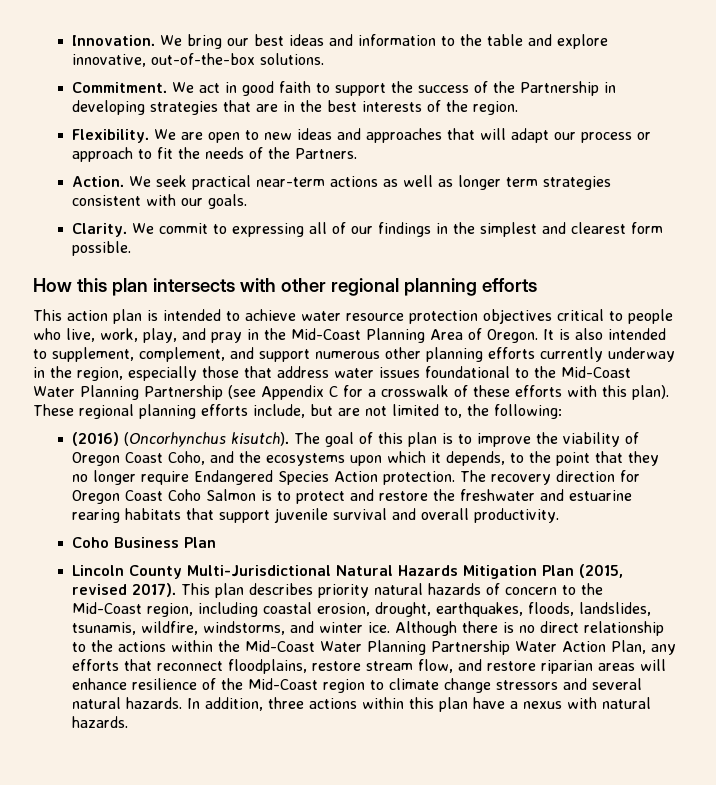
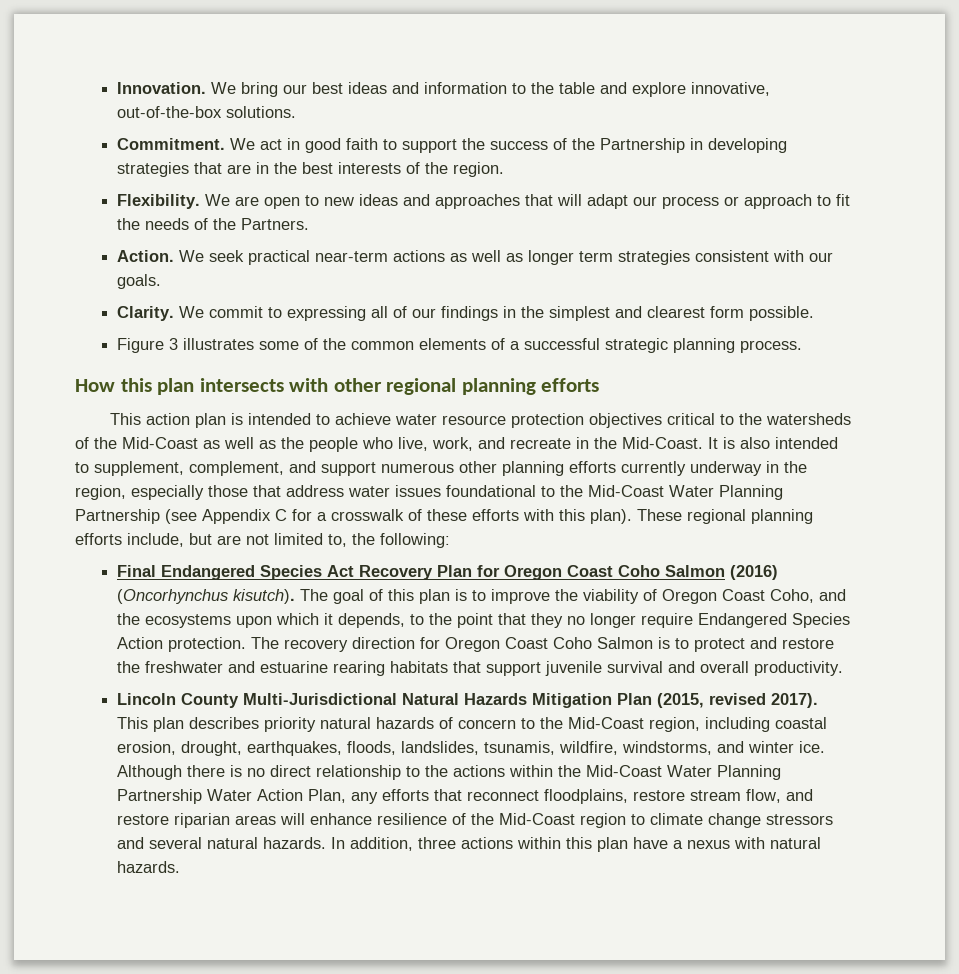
+ Figure 3 illustrates some of the common elements of a successful strategic planning process.
- This action plan is intended to achieve water resource protection objectives critical to people who live, work, play, and pray in the Mid-Coast Planning Area of Oregon.
+ This action plan is intended to achieve water resource protection objectives critical to the watersheds of the Mid-Coast as well as the people who live, work, and recreate in the Mid-Coast.
- (2016) (Oncorhynchus kisutch).
+ Final Endangered Species Act Recovery Plan for Oregon Coast Coho Salmon (2016) (Oncorhynchus kisutch).
- Coho Business Plan

